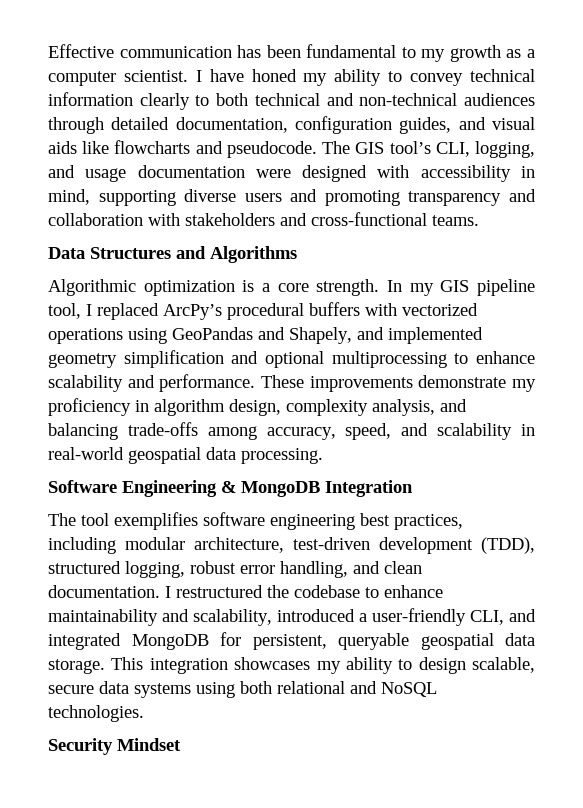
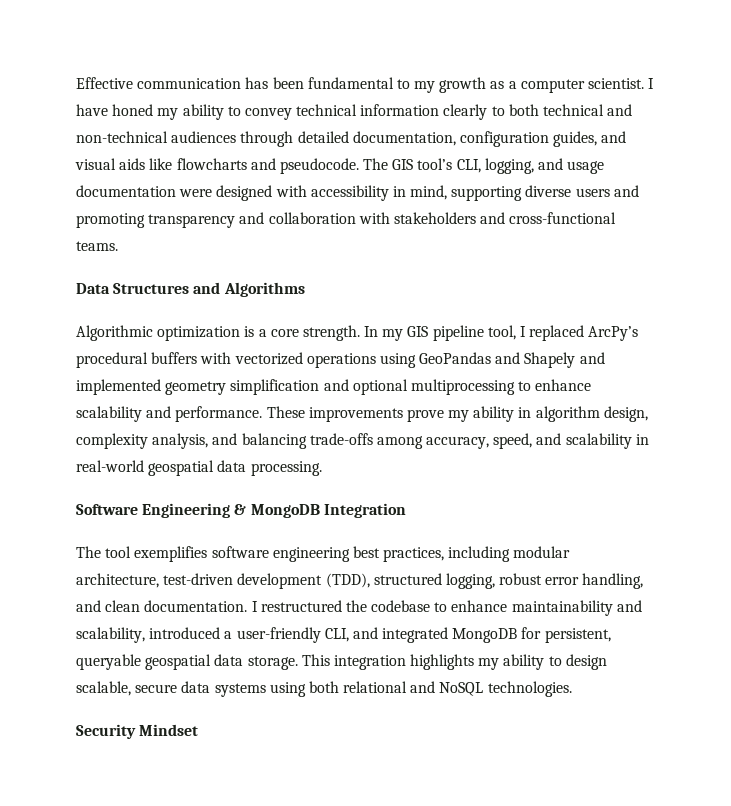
- In my GIS pipeline tool, I replaced ArcPy’s procedural buffers with vectorized operations using GeoPandas and Shapely, and implemented geometry simplification and optional multiprocessing to enhance scalability and performance.
+ In my GIS pipeline tool, I replaced ArcPy’s procedural buffers with vectorized operations using GeoPandas and Shapely and implemented geometry simplification and optional multiprocessing to enhance scalability and performance.
- These improvements demonstrate my proficiency in algorithm design, complexity analysis, and balancing trade-offs among accuracy, speed, and scalability in real-world geospatial data processing.
+ These improvements prove my ability in algorithm design, complexity analysis, and balancing trade-offs among accuracy, speed, and scalability in real-world geospatial data processing.
- This integration showcases my ability to design scalable, secure data systems using both relational and NoSQL technologies.
+ This integration highlights my ability to design scalable, secure data systems using both relational and NoSQL technologies.

